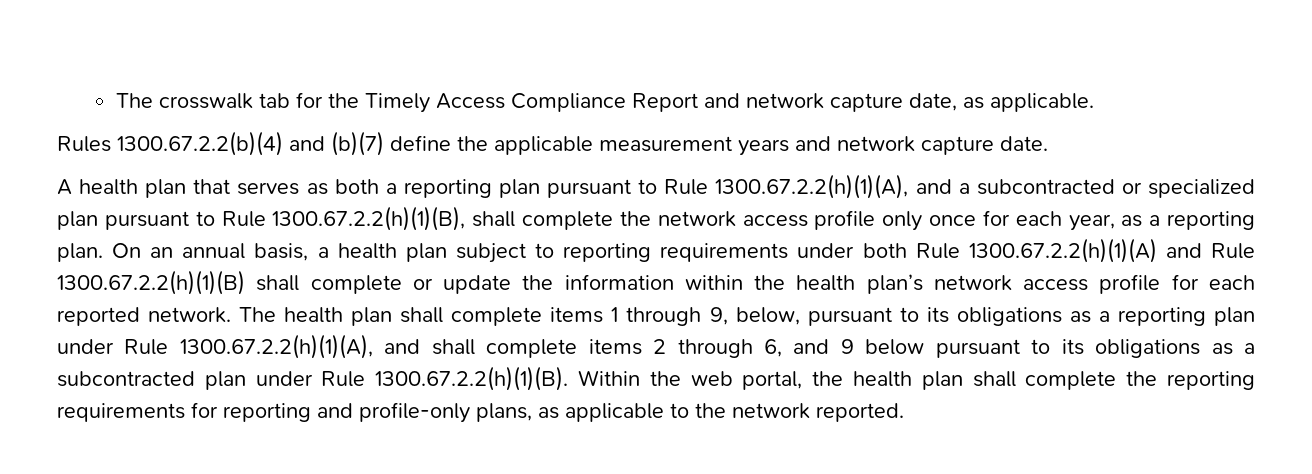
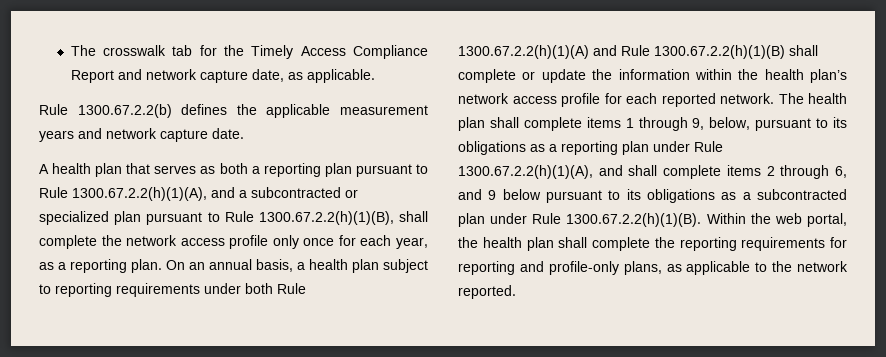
- Rules 1300.67.2.2(b)(4) and (b)(7) define the applicable measurement years and network capture date.
+ Rule 1300.67.2.2(b) defines the applicable measurement years and network capture date.

